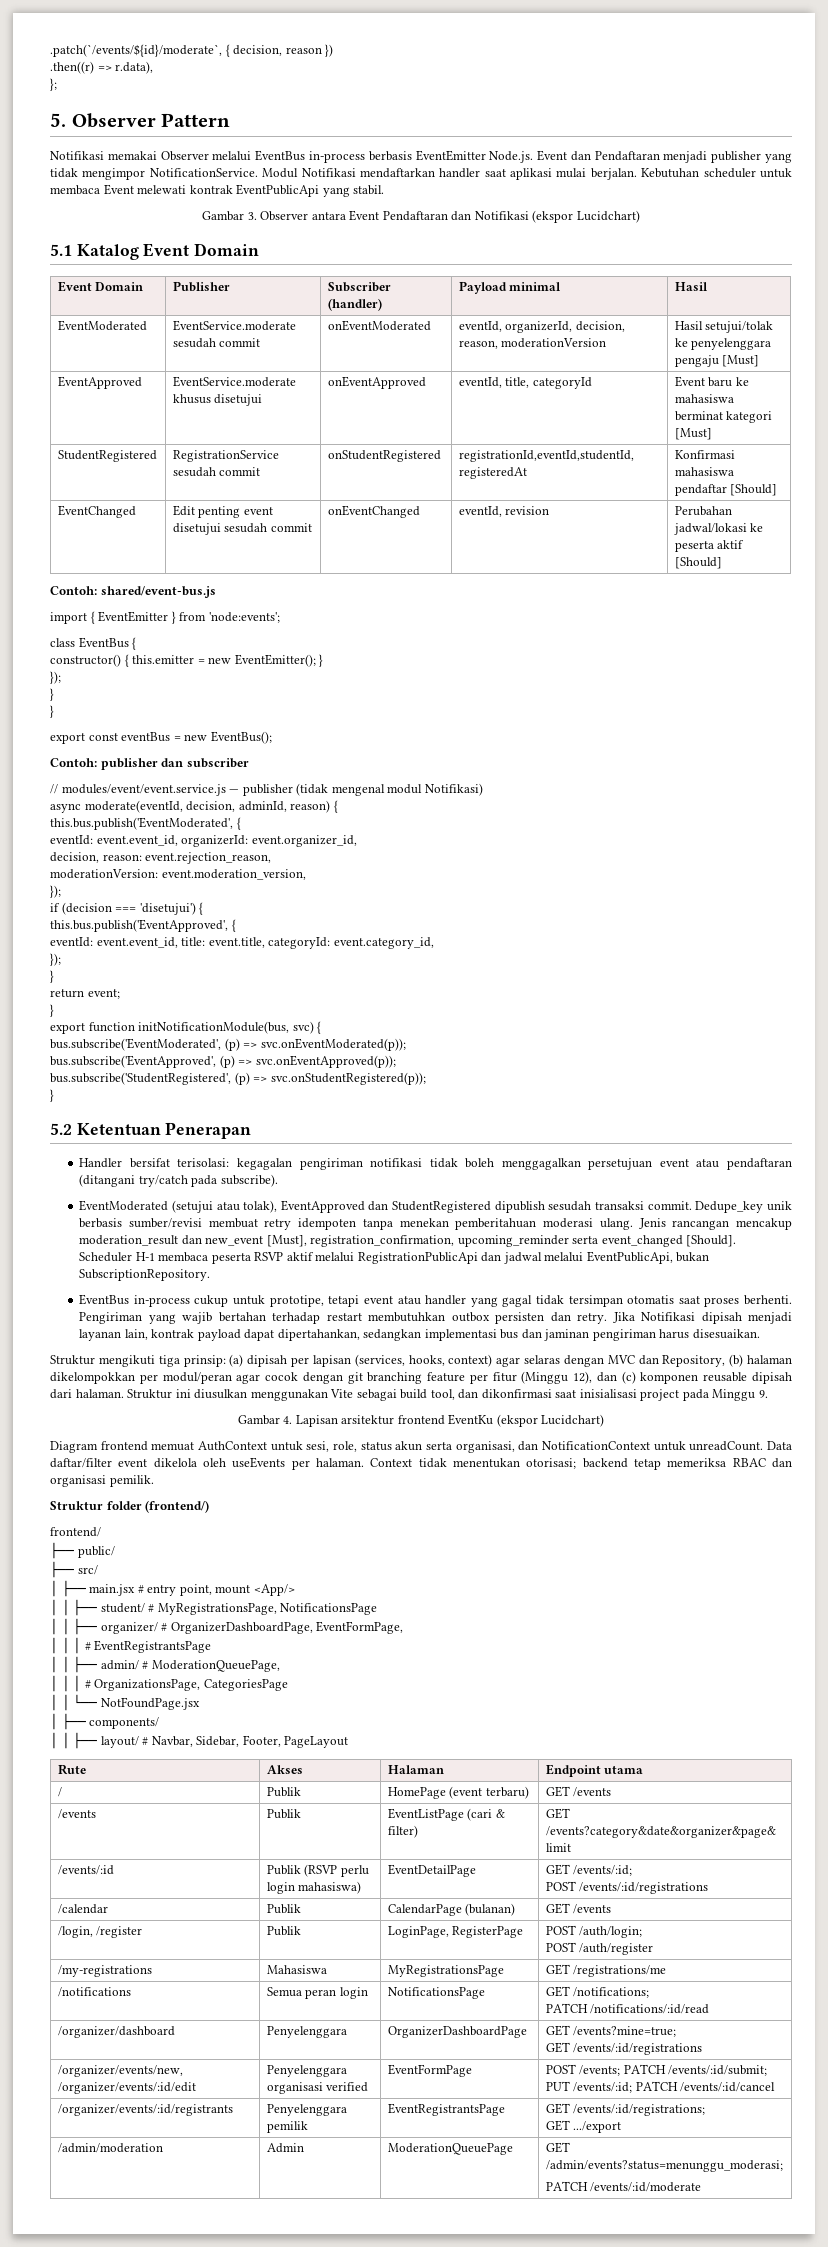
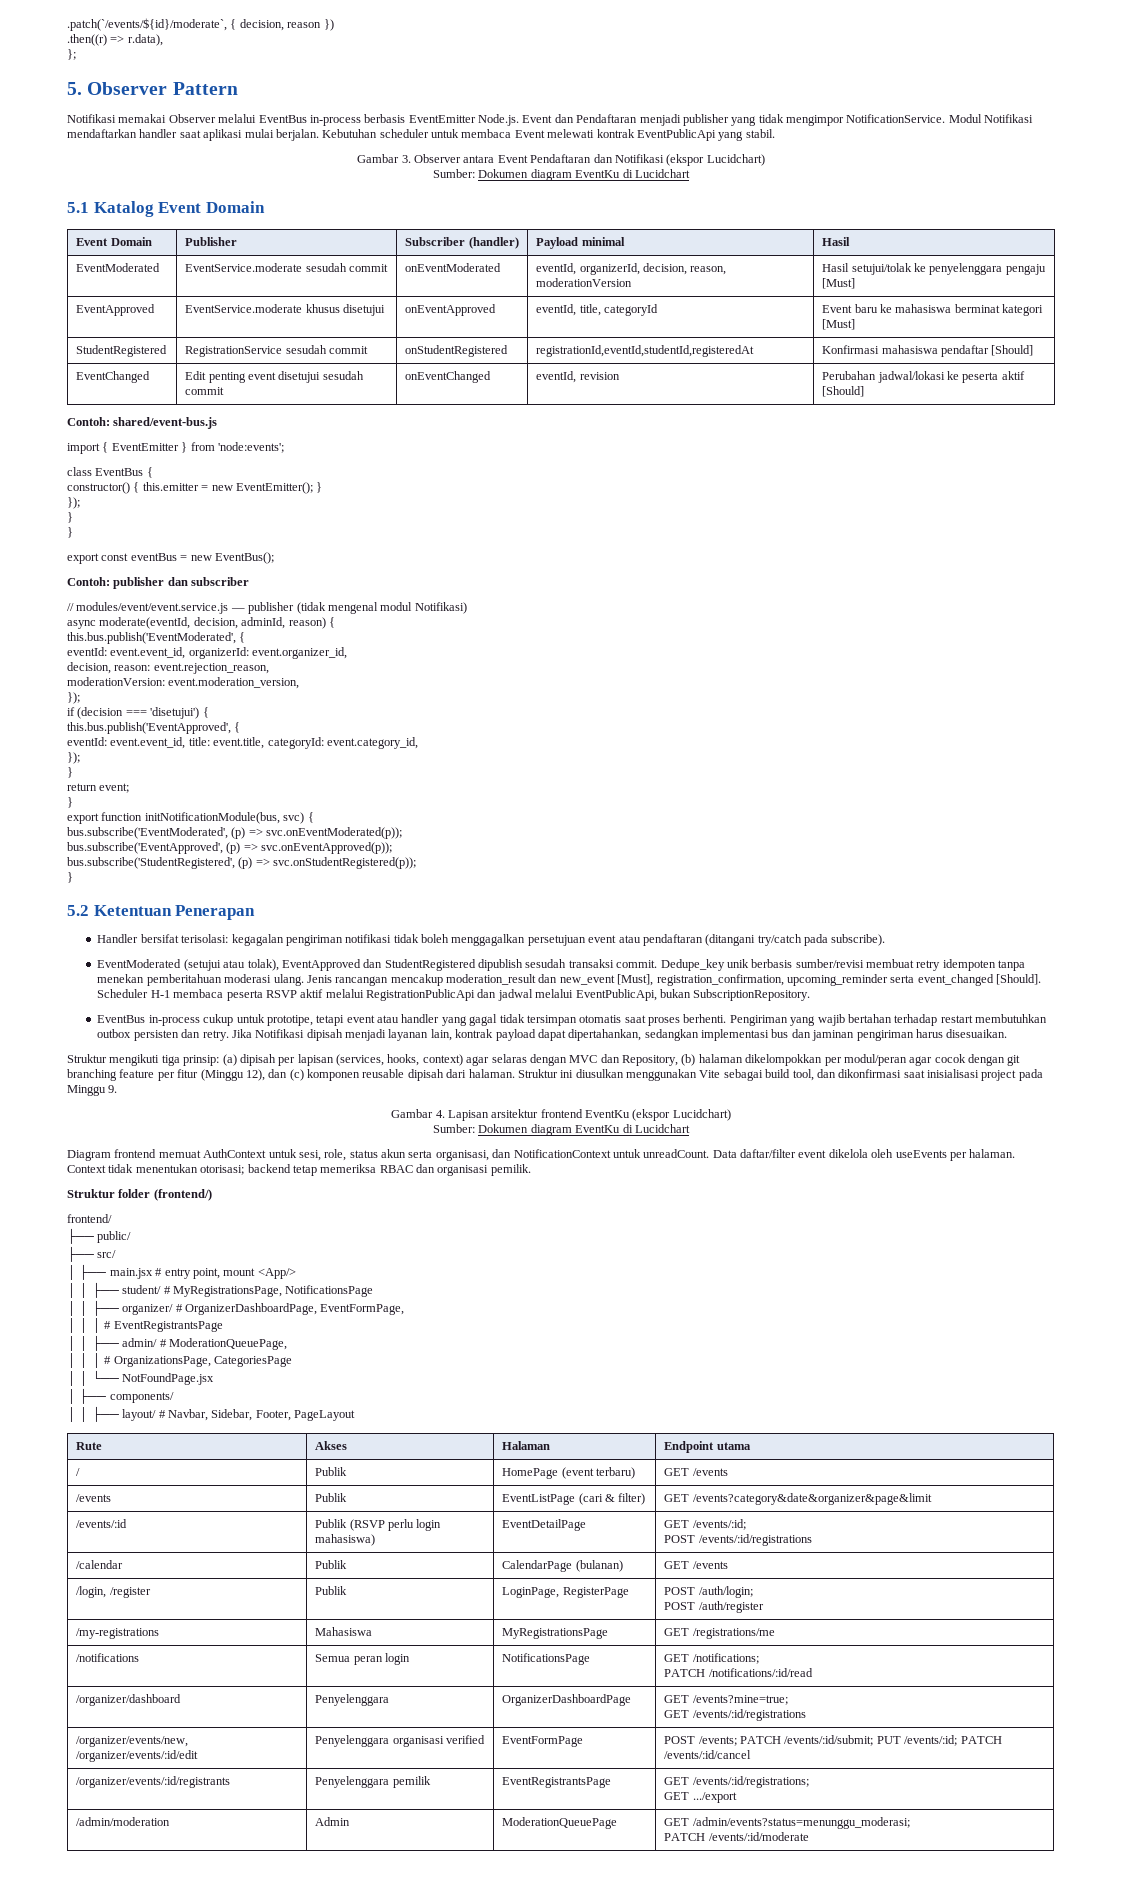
  Gambar 3. Observer antara Event Pendaftaran dan Notifikasi (ekspor Lucidchart)
+ Sumber: Dokumen diagram EventKu di Lucidchart
  Gambar 4. Lapisan arsitektur frontend EventKu (ekspor Lucidchart)
+ Sumber: Dokumen diagram EventKu di Lucidchart

